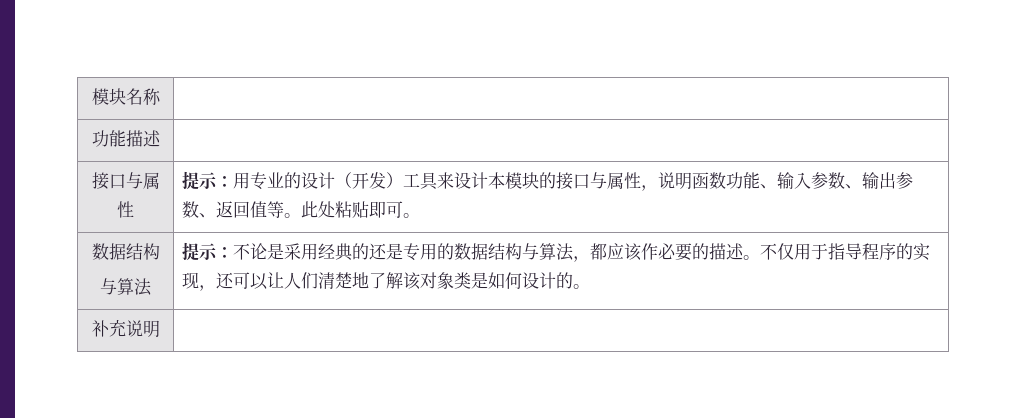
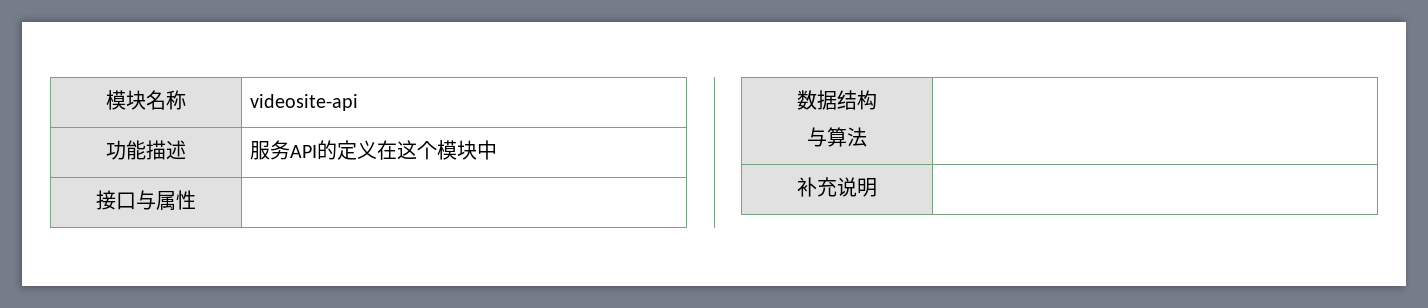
- 模块名称 |
+ 模块名称 | videosite-api
- 功能描述 |
- 接口与属性 | 提示：用专业的设计（开发）工具来设计本模块的接口与属性，说明函数功能、输入参数、输出参数、返回值等。此处粘贴即可。
+ 功能描述 | 服务API的定义在这个模块中
+ 接口与属性 |
  数据结构
- 与算法 | 提示：不论是采用经典的还是专用的数据结构与算法，都应该作必要的描述。不仅用于指导程序的实现，还可以让人们清楚地了解该对象类是如何设计的。
+ 与算法 |

